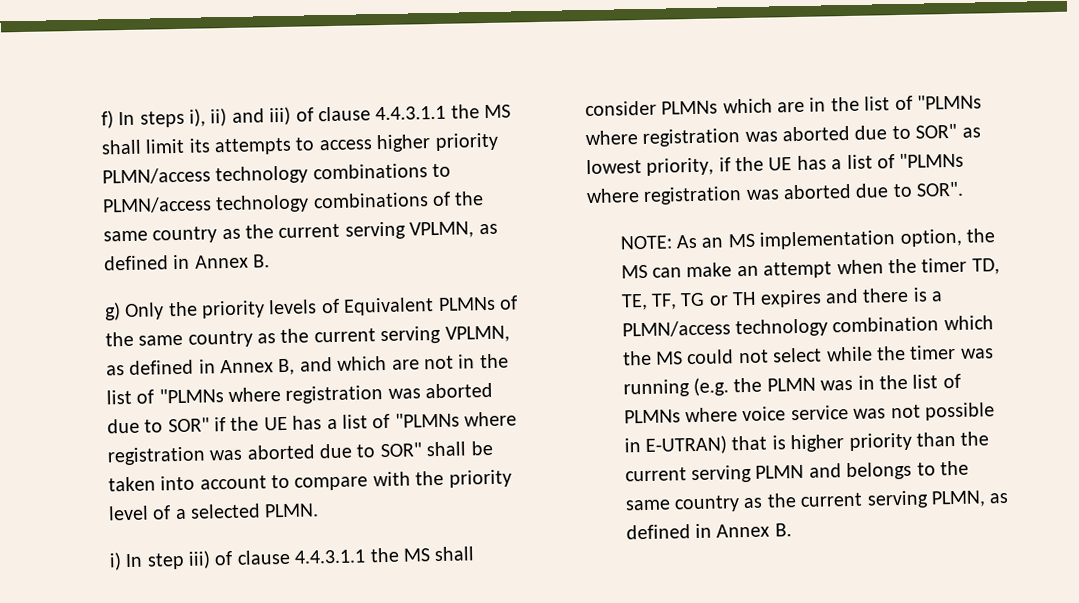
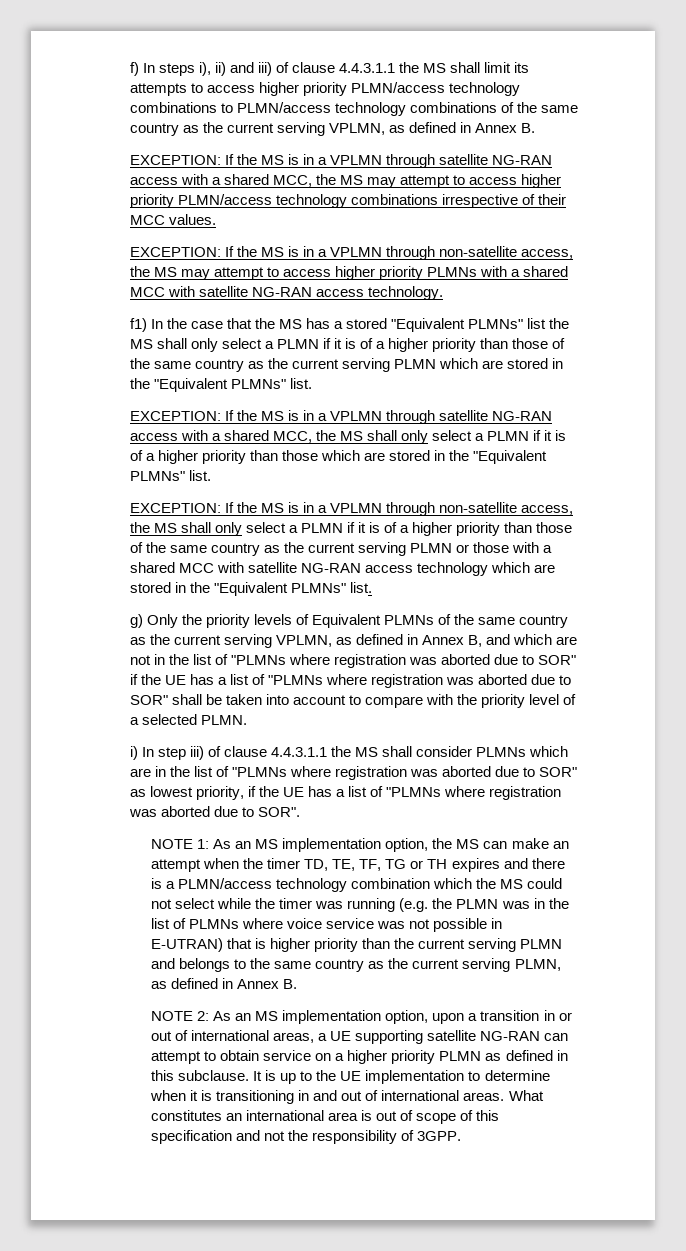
+ EXCEPTION: If the MS is in a VPLMN through satellite NG-RAN access with a shared MCC, the MS may attempt to access higher priority PLMN/access technology combinations irrespective of their MCC values.
+ EXCEPTION: If the MS is in a VPLMN through non-satellite access, the MS may attempt to access higher priority PLMNs with a shared MCC with satellite NG-RAN access technology.
+ f1) In the case that the MS has a stored "Equivalent PLMNs" list the MS shall only select a PLMN if it is of a higher priority than those of the same country as the current serving PLMN which are stored in the "Equivalent PLMNs" list.
+ EXCEPTION: If the MS is in a VPLMN through satellite NG-RAN access with a shared MCC, the MS shall only select a PLMN if it is of a higher priority than those which are stored in the "Equivalent PLMNs" list.
+ EXCEPTION: If the MS is in a VPLMN through non-satellite access, the MS shall only select a PLMN if it is of a higher priority than those of the same country as the current serving PLMN or those with a shared MCC with satellite NG-RAN access technology which are stored in the "Equivalent PLMNs" list.
- NOTE:
+ NOTE 1:
+ NOTE 2: As an MS implementation option, upon a transition in or out of international areas, a UE supporting satellite NG-RAN can attempt to obtain service on a higher priority PLMN as defined in this subclause. It is up to the UE implementation to determine when it is transitioning in and out of international areas. What constitutes an international area is out of scope of this specification and not the responsibility of 3GPP.

